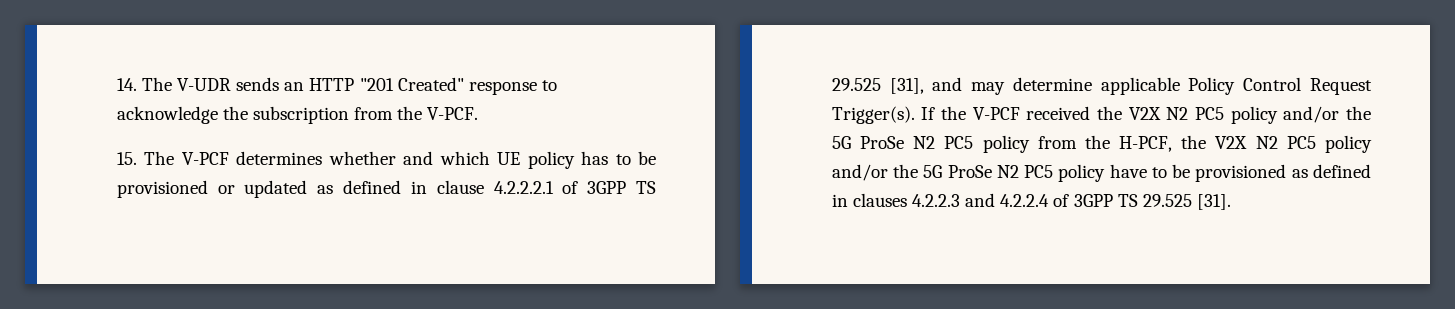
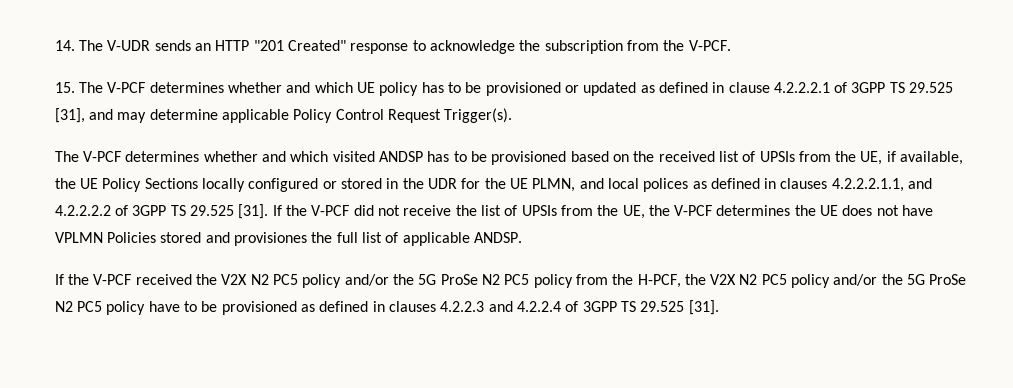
- 15. The V-PCF determines whether and which UE policy has to be provisioned or updated as defined in clause 4.2.2.2.1 of 3GPP TS 29.525 [31], and may determine applicable Policy Control Request Trigger(s). If the V-PCF received the V2X N2 PC5 policy and/or the 5G ProSe N2 PC5 policy from the H-PCF, the V2X N2 PC5 policy and/or the 5G ProSe N2 PC5 policy have to be provisioned as defined in clauses 4.2.2.3 and 4.2.2.4 of 3GPP TS 29.525 [31].
+ 15. The V-PCF determines whether and which UE policy has to be provisioned or updated as defined in clause 4.2.2.2.1 of 3GPP TS 29.525 [31], and may determine applicable Policy Control Request Trigger(s).
+ The V-PCF determines whether and which visited ANDSP has to be provisioned based on the received list of UPSIs from the UE, if available, the UE Policy Sections locally configured or stored in the UDR for the UE PLMN, and local polices as defined in clauses 4.2.2.2.1.1, and 4.2.2.2.2 of 3GPP TS 29.525 [31]. If the V-PCF did not receive the list of UPSIs from the UE, the V-PCF determines the UE does not have VPLMN Policies stored and provisiones the full list of applicable ANDSP.
+ If the V-PCF received the V2X N2 PC5 policy and/or the 5G ProSe N2 PC5 policy from the H-PCF, the V2X N2 PC5 policy and/or the 5G ProSe N2 PC5 policy have to be provisioned as defined in clauses 4.2.2.3 and 4.2.2.4 of 3GPP TS 29.525 [31].

